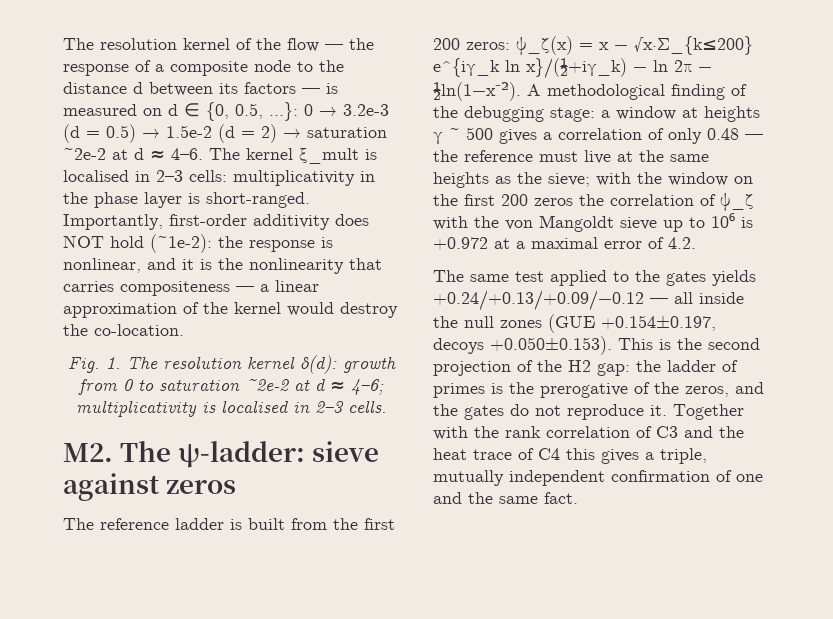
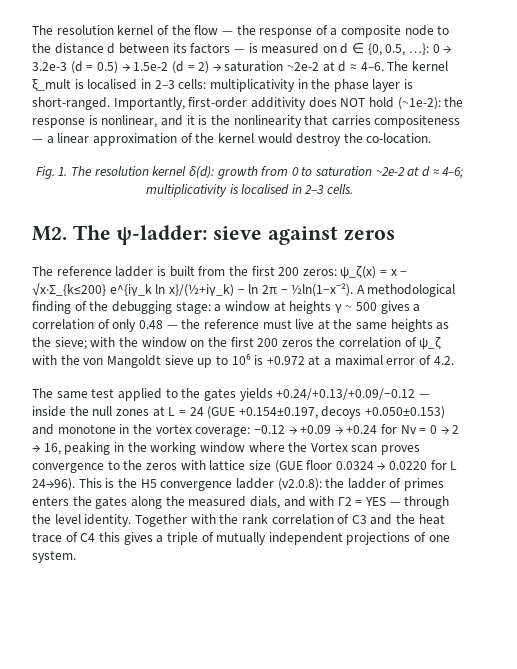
- The same test applied to the gates yields +0.24/+0.13/+0.09/−0.12 — all inside the null zones (GUE +0.154±0.197, decoys +0.050±0.153). This is the second projection of the H2 gap: the ladder of primes is the prerogative of the zeros, and the gates do not reproduce it.
+ The same test applied to the gates yields +0.24/+0.13/+0.09/−0.12 — inside the null zones at L = 24 (GUE +0.154±0.197, decoys +0.050±0.153) and monotone in the vortex coverage: −0.12 → +0.09 → +0.24 for Nv = 0 → 2 → 16, peaking in the working window where the Vortex scan proves convergence to the zeros with lattice size (GUE floor 0.0324 → 0.0220 for L 24→96). This is the H5 convergence ladder (v2.0.8): the ladder of primes enters the gates along the measured dials, and with Г2 = YES — through the level identity.
- Together with the rank correlation of C3 and the heat trace of C4 this gives a triple, mutually independent confirmation of one and the same fact.
+ Together with the rank correlation of C3 and the heat trace of C4 this gives a triple of mutually independent projections of one system.

